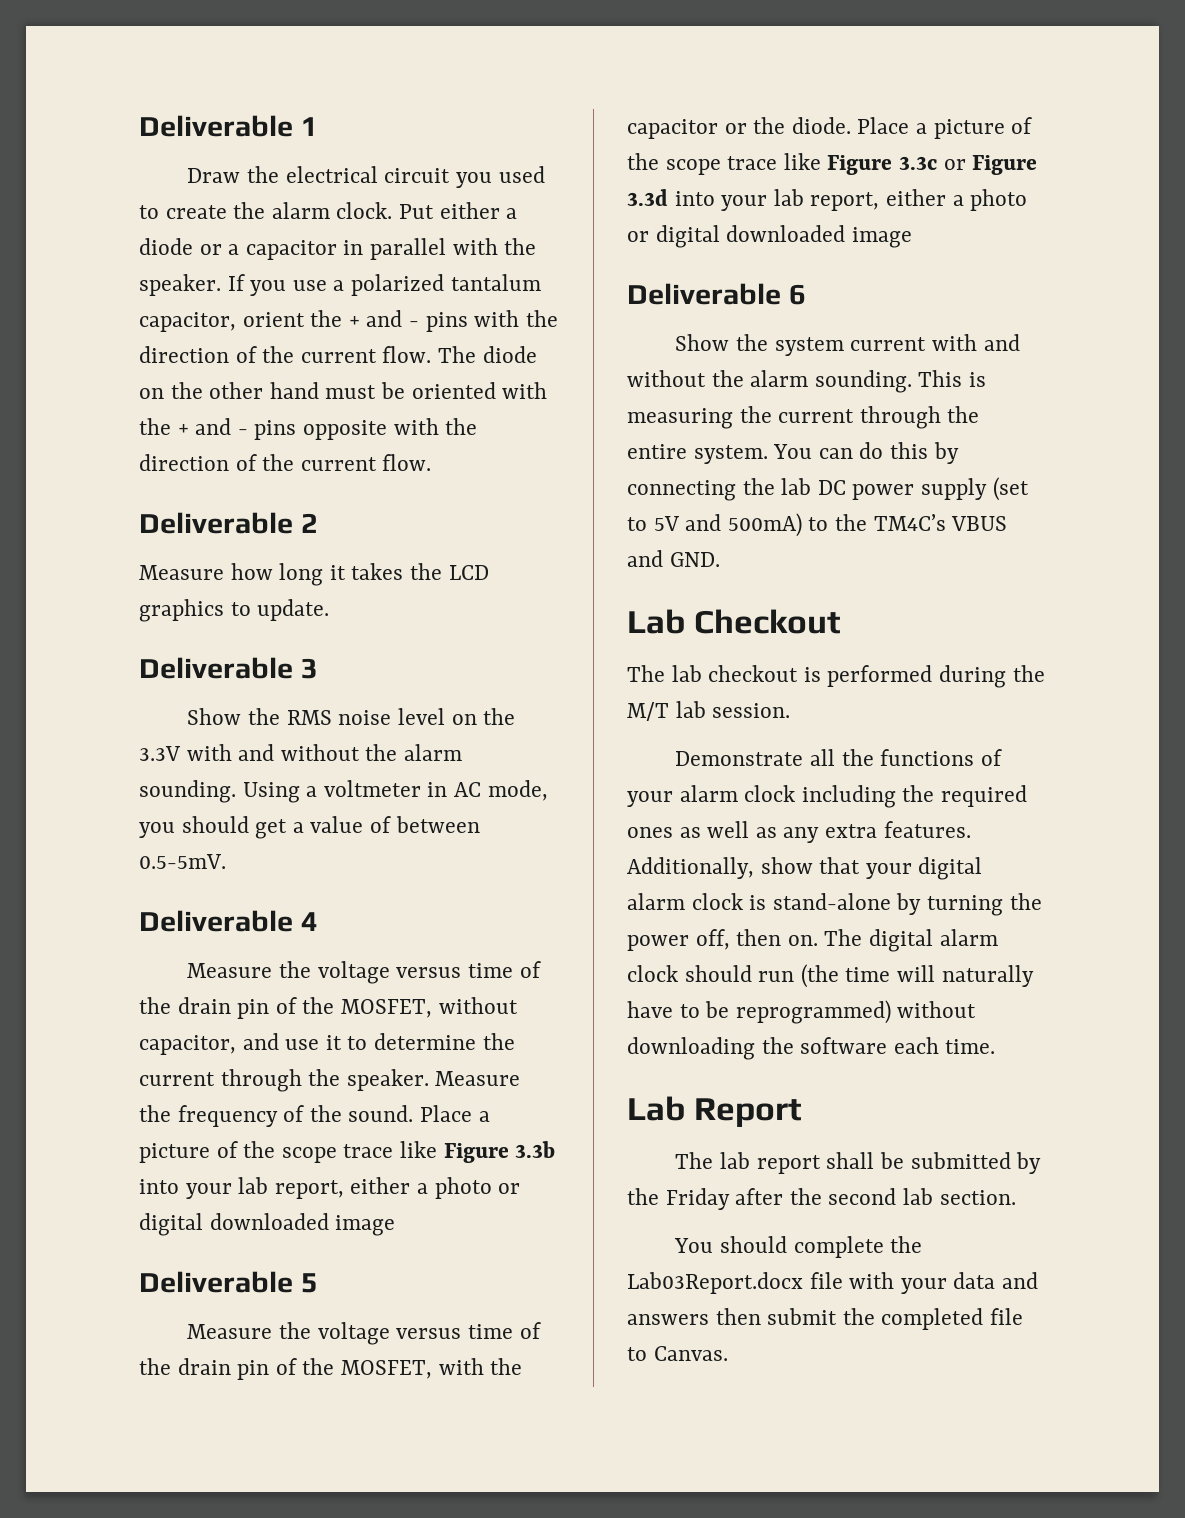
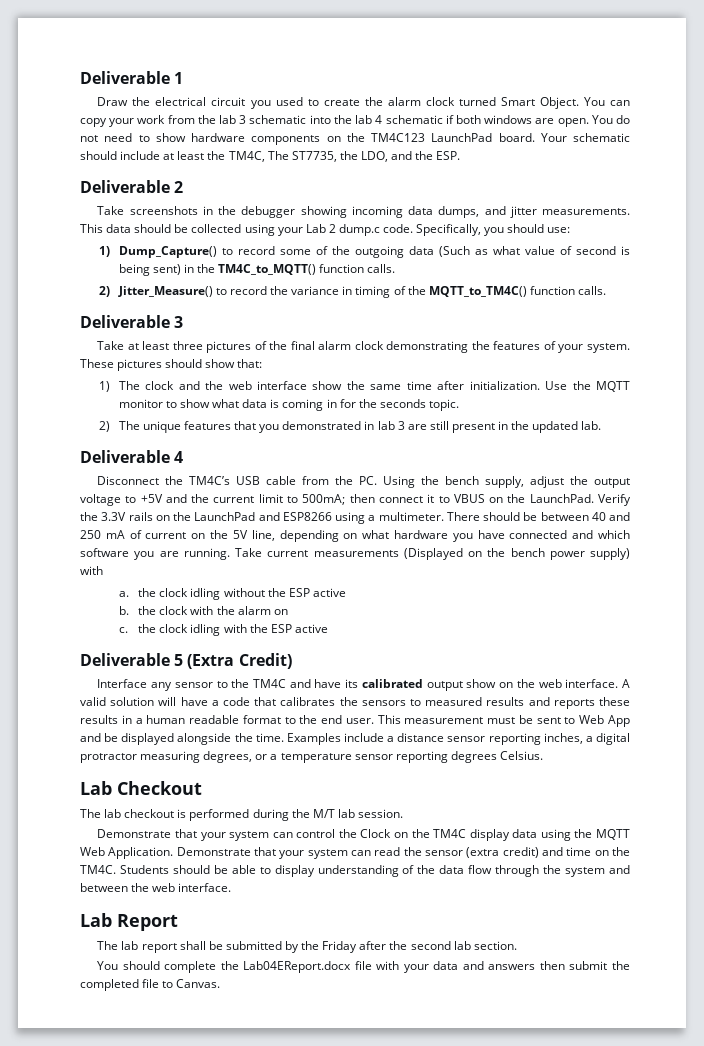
- Draw the electrical circuit you used to create the alarm clock. Put either a diode or a capacitor in parallel with the speaker. If you use a polarized tantalum capacitor, orient the + and - pins with the direction of the current flow. The diode on the other hand must be oriented with the + and - pins opposite with the direction of the current flow.
+ Draw the electrical circuit you used to create the alarm clock turned Smart Object. You can copy your work from the lab 3 schematic into the lab 4 schematic if both windows are open. You do not need to show hardware components on the TM4C123 LaunchPad board. Your schematic should include at least the TM4C, The ST7735, the LDO, and the ESP.
  Deliverable 2
- Measure how long it takes the LCD graphics to update.
+ Take screenshots in the debugger showing incoming data dumps, and jitter measurements. This data should be collected using your Lab 2 dump.c code. Specifically, you should use:
+ 1) Dump_Capture() to record some of the outgoing data (Such as what value of second is being sent) in the TM4C_to_MQTT() function calls.
+ 2) Jitter_Measure() to record the variance in timing of the MQTT_to_TM4C() function calls.
  Deliverable 3
- Show the RMS noise level on the 3.3V with and without the alarm sounding. Using a voltmeter in AC mode, you should get a value of between 0.5-5mV.
+ Take at least three pictures of the final alarm clock demonstrating the features of your system. These pictures should show that:
+ 1) The clock and the web interface show the same time after initialization. Use the MQTT monitor to show what data is coming in for the seconds topic.
+ 2) The unique features that you demonstrated in lab 3 are still present in the updated lab.
  Deliverable 4
- Measure the voltage versus time of the drain pin of the MOSFET, without capacitor, and use it to determine the current through the speaker. Measure the frequency of the sound. Place a picture of the scope trace like Figure 3.3b into your lab report, either a photo or digital downloaded image
- Deliverable 5
- Measure the voltage versus time of the drain pin of the MOSFET, with the capacitor or the diode. Place a picture of the scope trace like Figure 3.3c or Figure 3.3d into your lab report, either a photo or digital downloaded image
- Deliverable 6
- Show the system current with and without the alarm sounding. This is measuring the current through the entire system. You can do this by connecting the lab DC power supply (set to 5V and 500mA) to the TM4C’s VBUS and GND.
+ Disconnect the TM4C’s USB cable from the PC. Using the bench supply, adjust the output voltage to +5V and the current limit to 500mA; then connect it to VBUS on the LaunchPad. Verify the 3.3V rails on the LaunchPad and ESP8266 using a multimeter. There should be between 40 and 250 mA of current on the 5V line, depending on what hardware you have connected and which software you are running. Take current measurements (Displayed on the bench power supply) with
+ a. the clock idling without the ESP active
+ b. the clock with the alarm on
+ c. the clock idling with the ESP active
+ Deliverable 5 (Extra Credit)
+ Interface any sensor to the TM4C and have its calibrated output show on the web interface. A valid solution will have a code that calibrates the sensors to measured results and reports these results in a human readable format to the end user. This measurement must be sent to Web App and be displayed alongside the time. Examples include a distance sensor reporting inches, a digital protractor measuring degrees, or a temperature sensor reporting degrees Celsius.
- Demonstrate all the functions of your alarm clock including the required ones as well as any extra features. Additionally, show that your digital alarm clock is stand-alone by turning the power off, then on. The digital alarm clock should run (the time will naturally have to be reprogrammed) without downloading the software each time.
+ Demonstrate that your system can control the Clock on the TM4C display data using the MQTT Web Application. Demonstrate that your system can read the sensor (extra credit) and time on the TM4C. Students should be able to display understanding of the data flow through the system and between the web interface.
- You should complete the Lab03Report.docx file with your data and answers then submit the completed file to Canvas.
+ You should complete the Lab04EReport.docx file with your data and answers then submit the completed file to Canvas.

